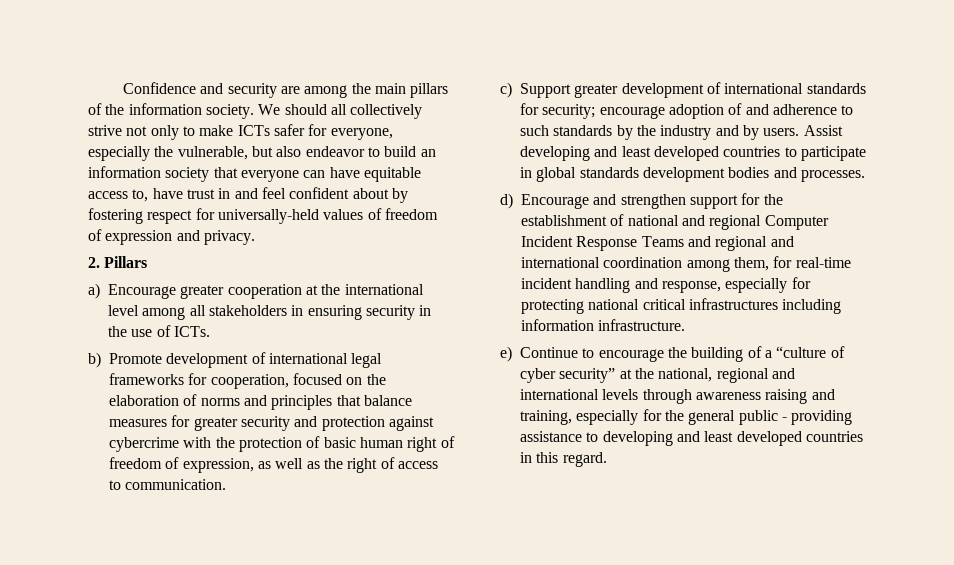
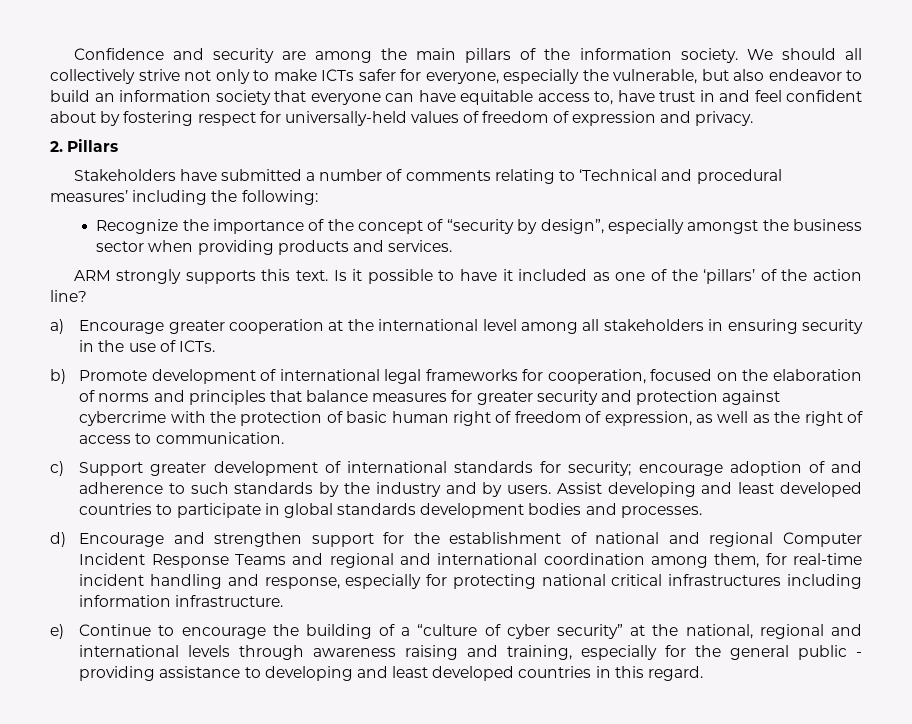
+ Stakeholders have submitted a number of comments relating to ‘Technical and procedural measures’ including the following:
+ Recognize the importance of the concept of “security by design”, especially amongst the business sector when providing products and services.
+ ARM strongly supports this text. Is it possible to have it included as one of the ‘pillars’ of the action line?

